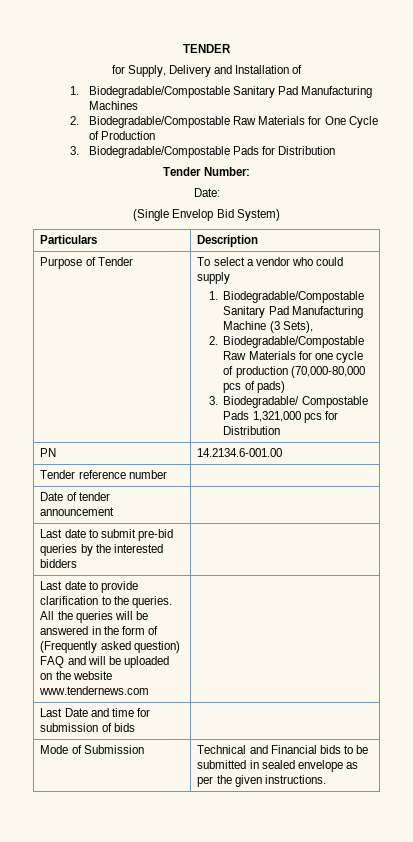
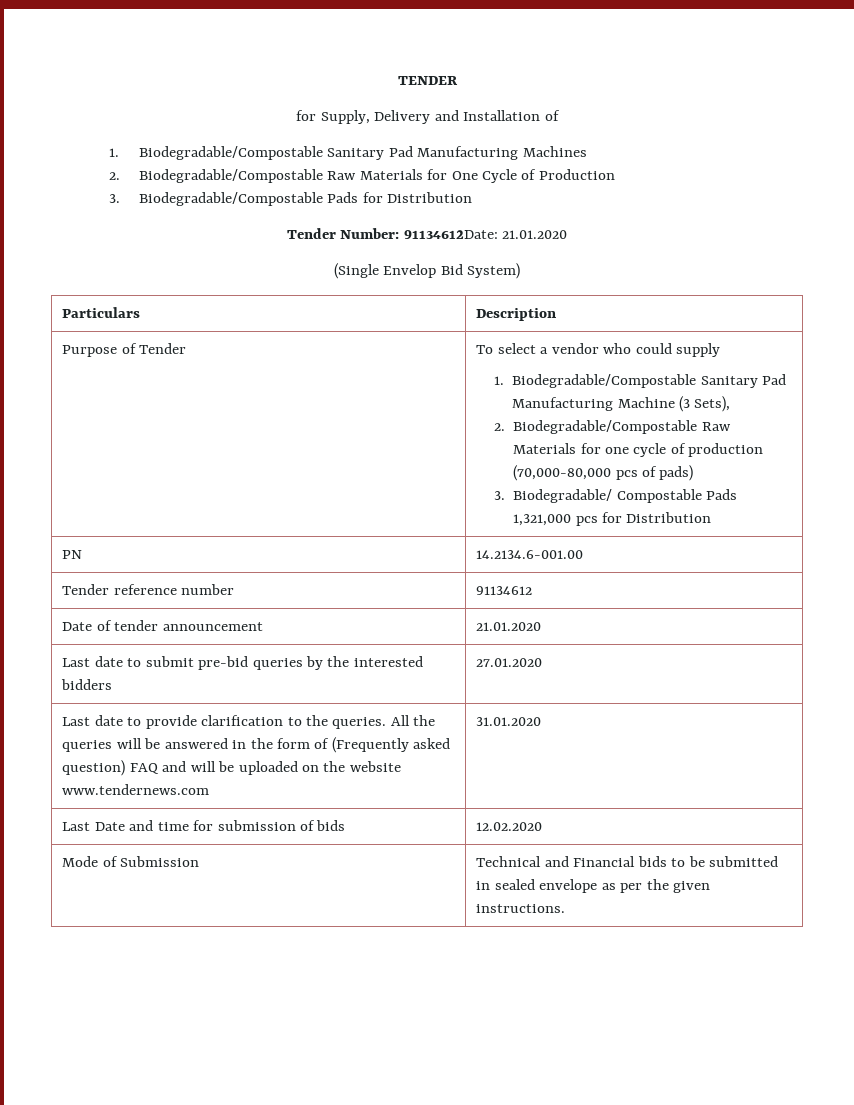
- Tender Number:
- Date:
+ Tender Number: 91134612Date: 21.01.2020
- Tender reference number |
+ Tender reference number | 91134612
- Date of tender announcement |
+ Date of tender announcement | 21.01.2020
- Last date to submit pre-bid queries by the interested bidders |
+ Last date to submit pre-bid queries by the interested bidders | 27.01.2020
- Last date to provide clarification to the queries. All the queries will be answered in the form of (Frequently asked question) FAQ and will be uploaded on the website www.tendernews.com |
+ Last date to provide clarification to the queries. All the queries will be answered in the form of (Frequently asked question) FAQ and will be uploaded on the website www.tendernews.com | 31.01.2020
- Last Date and time for submission of bids |
+ Last Date and time for submission of bids | 12.02.2020

